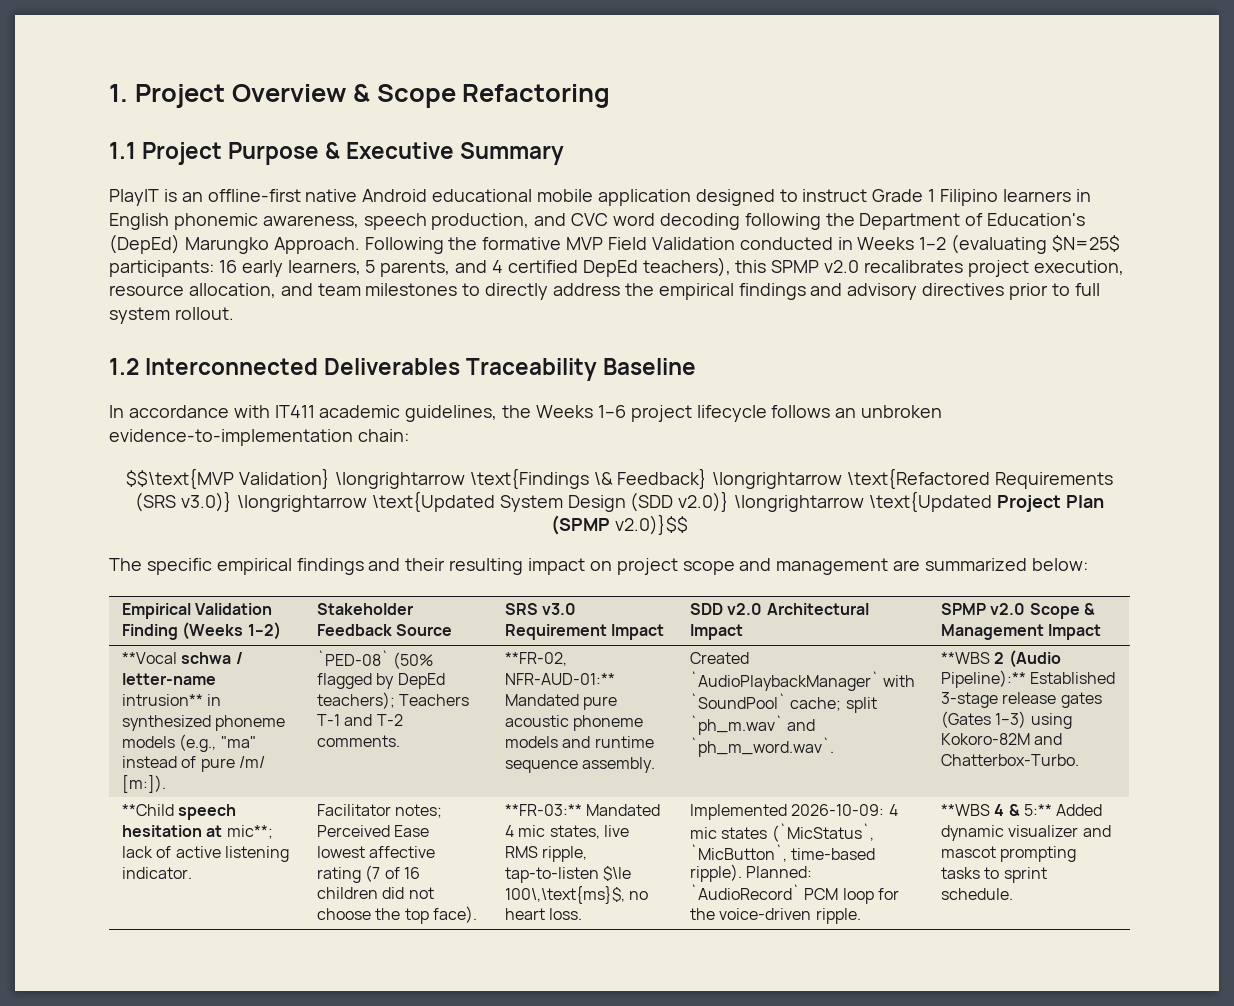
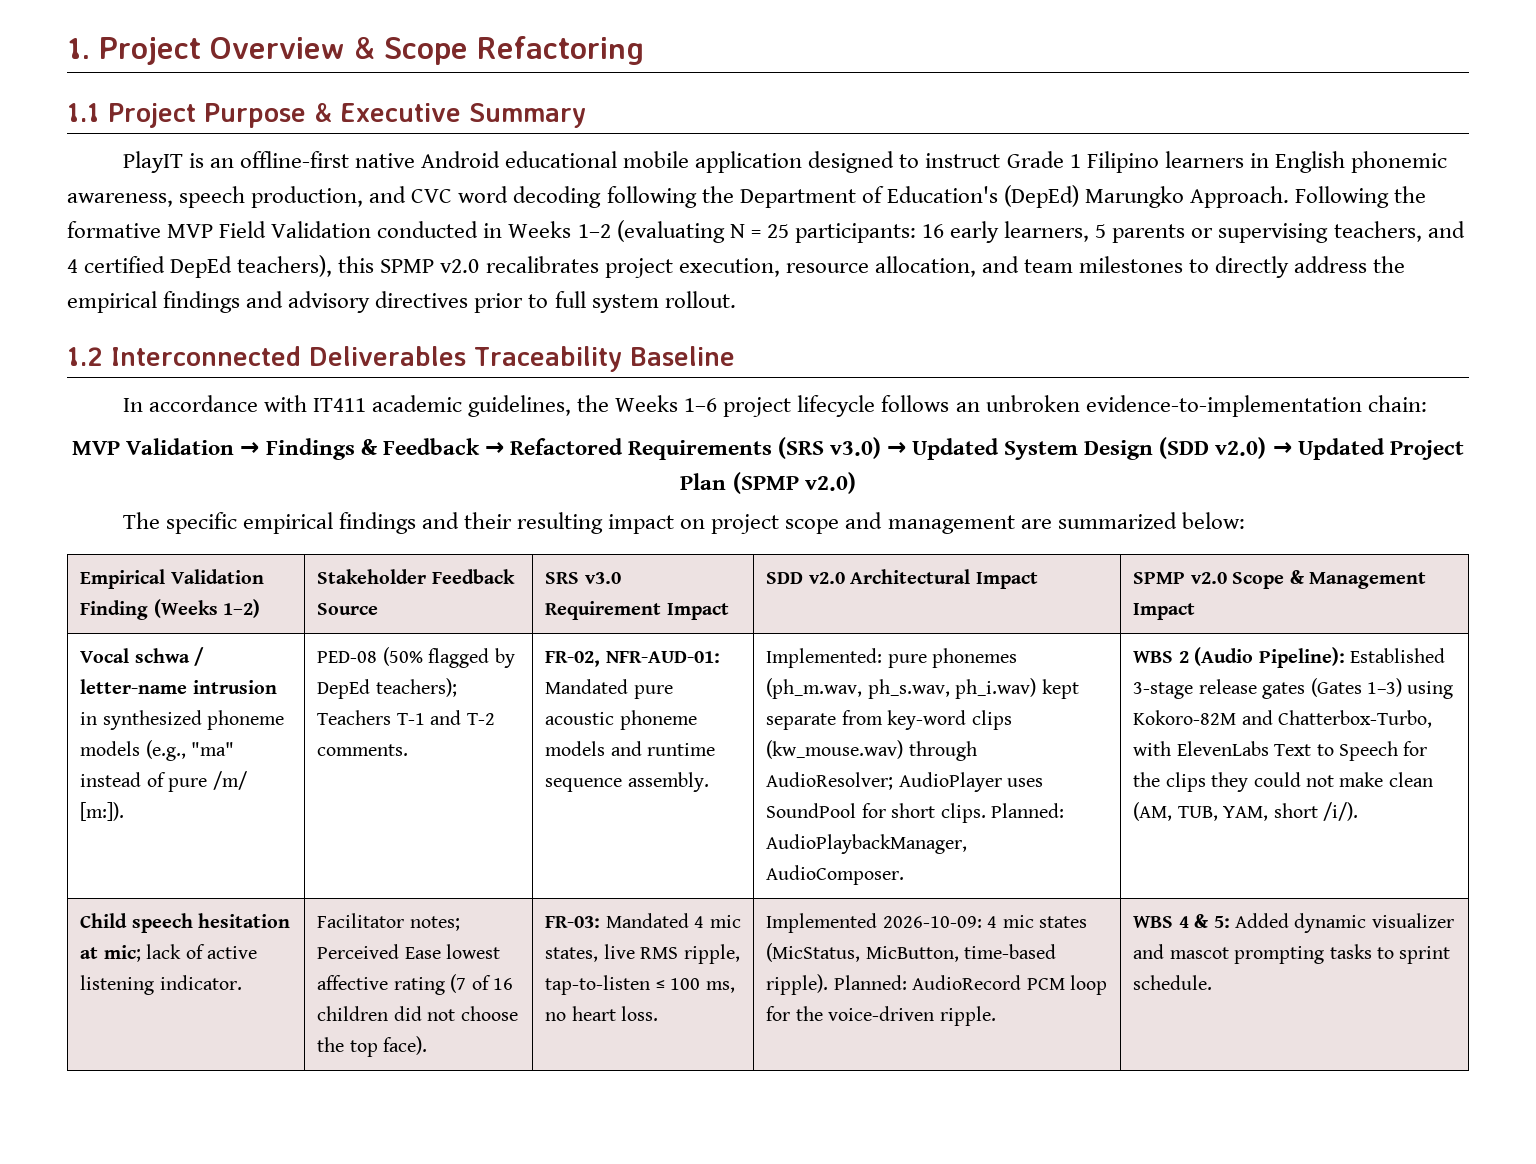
- Following the formative MVP Field Validation conducted in Weeks 1–2 (evaluating $N=25$ participants: 16 early learners, 5 parents, and 4 certified DepEd teachers), this SPMP v2.0 recalibrates project execution, resource allocation, and team milestones to directly address the empirical findings and advisory directives prior to full system rollout.
+ Following the formative MVP Field Validation conducted in Weeks 1–2 (evaluating N = 25 participants: 16 early learners, 5 parents or supervising teachers, and 4 certified DepEd teachers), this SPMP v2.0 recalibrates project execution, resource allocation, and team milestones to directly address the empirical findings and advisory directives prior to full system rollout.
- $$\text{MVP Validation} \longrightarrow \text{Findings \& Feedback} \longrightarrow \text{Refactored Requirements (SRS v3.0)} \longrightarrow \text{Updated System Design (SDD v2.0)} \longrightarrow \text{Updated Project Plan (SPMP v2.0)}$$
+ MVP Validation → Findings & Feedback → Refactored Requirements (SRS v3.0) → Updated System Design (SDD v2.0) → Updated Project Plan (SPMP v2.0)
- **Vocal schwa / letter-name intrusion** in synthesized phoneme models (e.g., "ma" instead of pure /m/ [m:]).
+ Vocal schwa / letter-name intrusion in synthesized phoneme models (e.g., "ma" instead of pure /m/ [m:]).
- `PED-08` (50% flagged by DepEd teachers); Teachers T-1 and T-2 comments.
+ PED-08 (50% flagged by DepEd teachers); Teachers T-1 and T-2 comments.
- **FR-02, NFR-AUD-01:** Mandated pure acoustic phoneme models and runtime sequence assembly.
+ FR-02, NFR-AUD-01: Mandated pure acoustic phoneme models and runtime sequence assembly.
- Created `AudioPlaybackManager` with `SoundPool` cache; split `ph_m.wav` and `ph_m_word.wav`. | **WBS 2 (Audio Pipeline):** Established 3-stage release gates (Gates 1–3) using Kokoro-82M and Chatterbox-Turbo.
- **Child speech hesitation at mic**; lack of active listening indicator.
+ Implemented: pure phonemes (ph_m.wav, ph_s.wav, ph_i.wav) kept separate from key-word clips (kw_mouse.wav) through AudioResolver; AudioPlayer uses SoundPool for short clips. Planned: AudioPlaybackManager, AudioComposer. | WBS 2 (Audio Pipeline): Established 3-stage release gates (Gates 1–3) using Kokoro-82M and Chatterbox-Turbo, with ElevenLabs Text to Speech for the clips they could not make clean (AM, TUB, YAM, short /i/).
+ Child speech hesitation at mic; lack of active listening indicator.
- **FR-03:** Mandated 4 mic states, live RMS ripple, tap-to-listen $\le 100\,\text{ms}$, no heart loss.
+ FR-03: Mandated 4 mic states, live RMS ripple, tap-to-listen ≤ 100 ms, no heart loss.
- Implemented 2026-10-09: 4 mic states (`MicStatus`, `MicButton`, time-based ripple).
+ Implemented 2026-10-09: 4 mic states (MicStatus, MicButton, time-based ripple).
- Planned: `AudioRecord` PCM loop for the voice-driven ripple.
+ Planned: AudioRecord PCM loop for the voice-driven ripple.
- **WBS 4 & 5:** Added dynamic visualizer and mascot prompting tasks to sprint schedule.
+ WBS 4 & 5: Added dynamic visualizer and mascot prompting tasks to sprint schedule.

